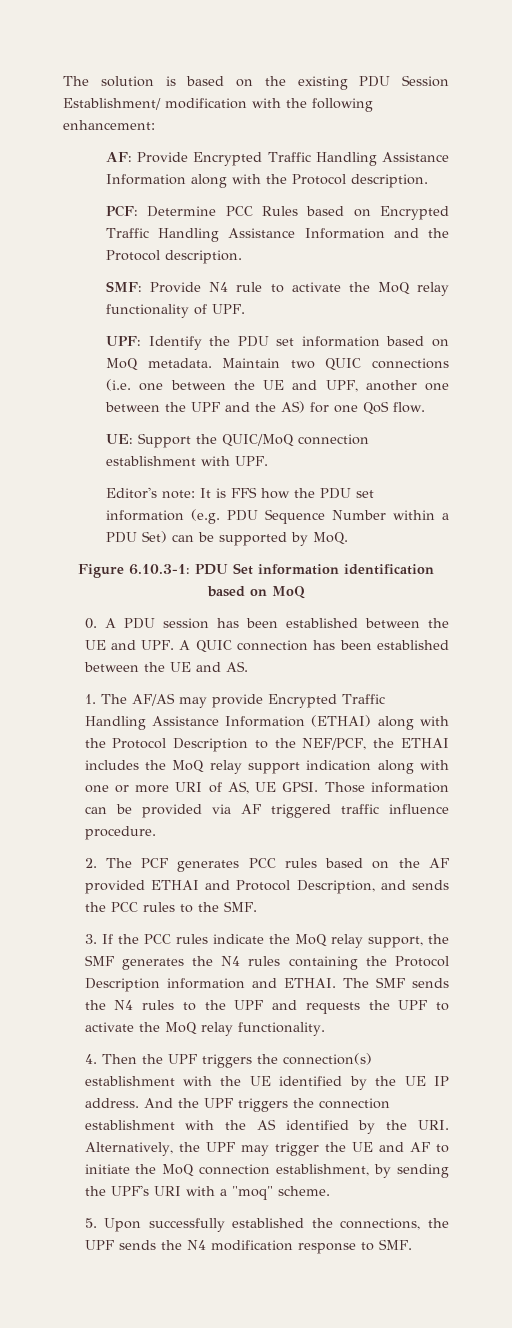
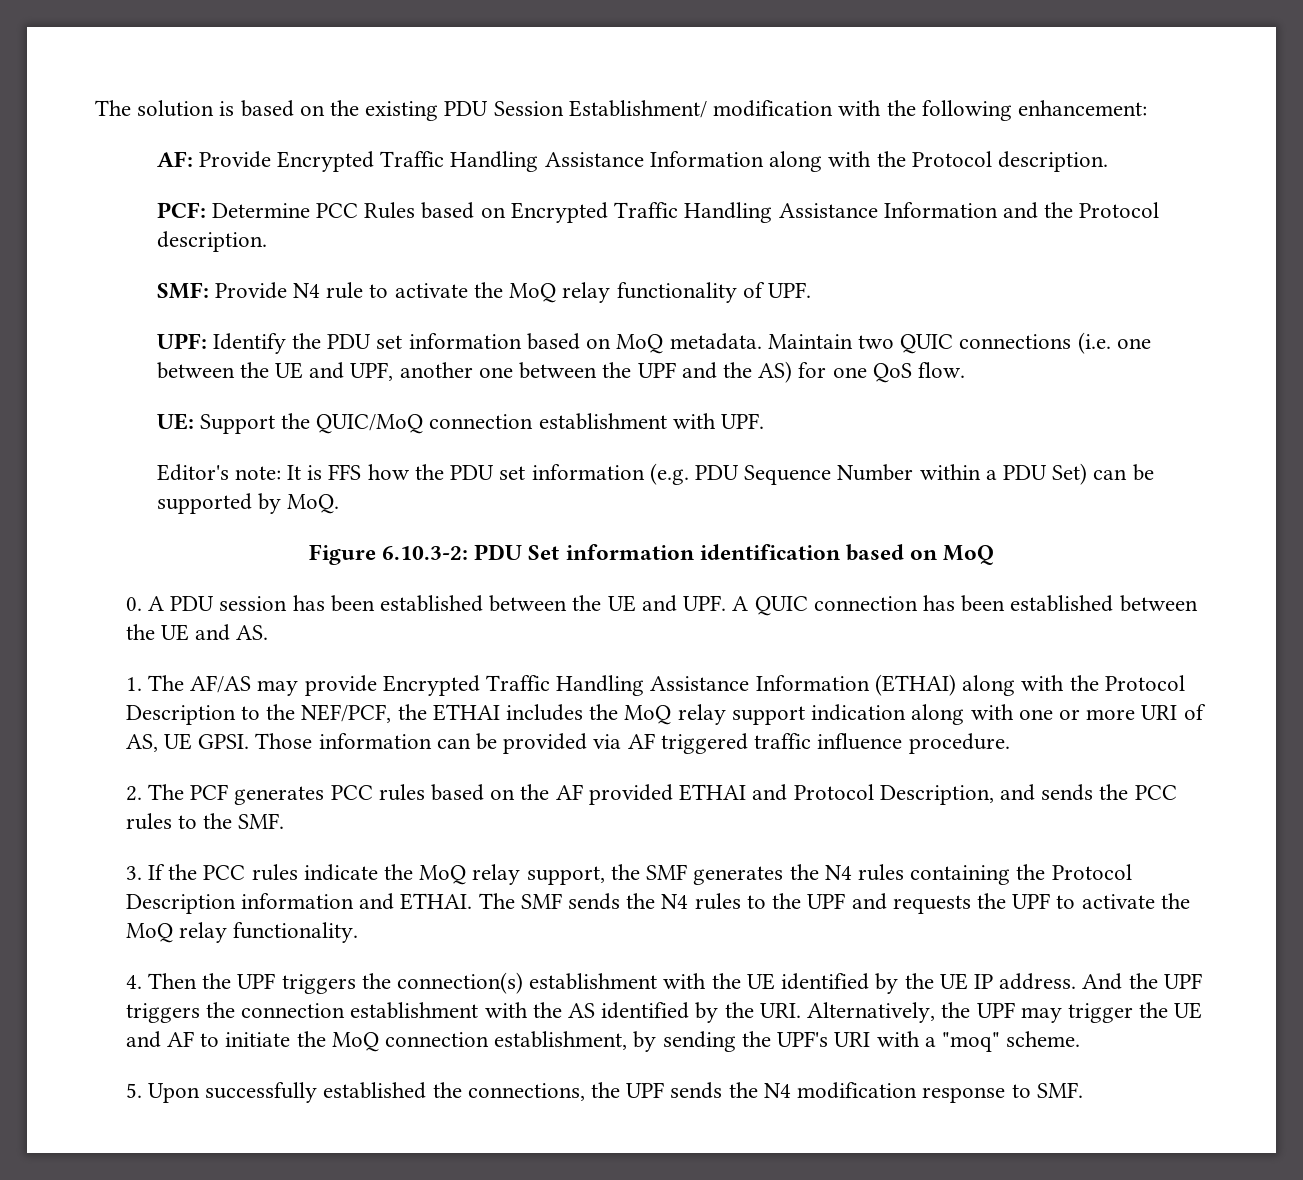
- Figure 6.10.3-1: PDU Set information identification based on MoQ
+ Figure 6.10.3-2: PDU Set information identification based on MoQ

